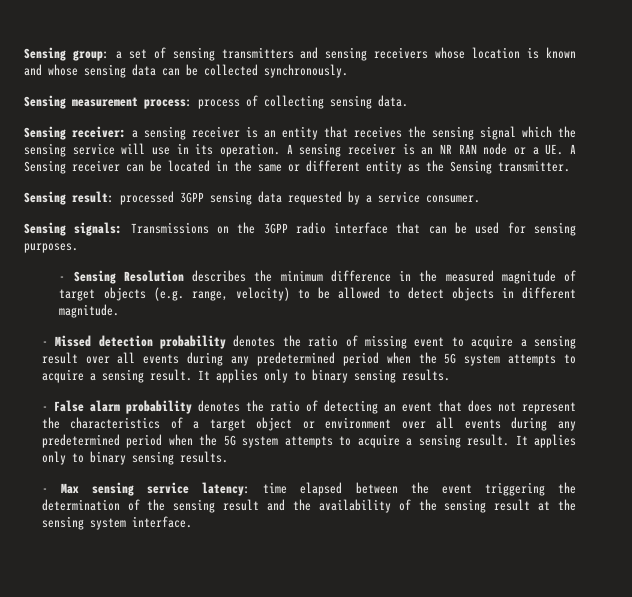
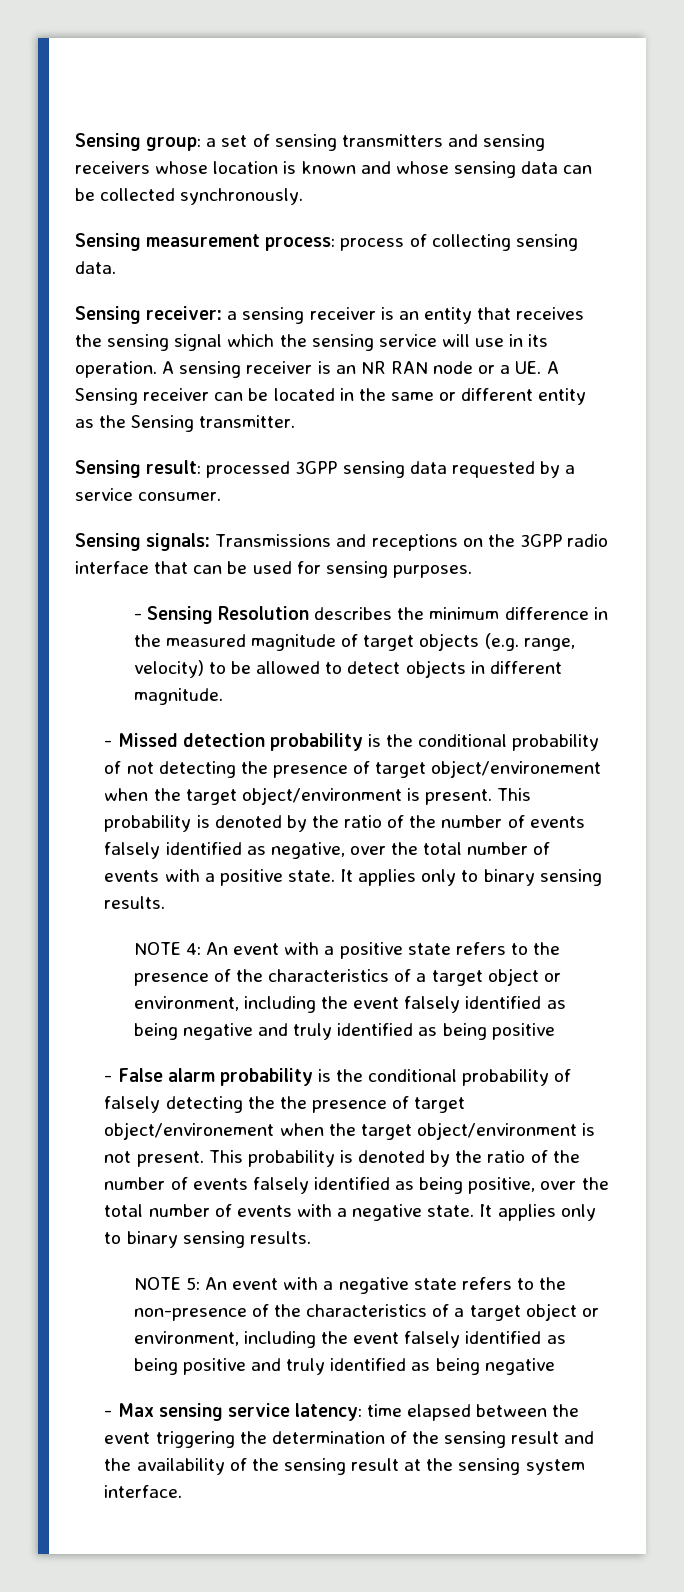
- Sensing signals: Transmissions on the 3GPP radio interface that can be used for sensing purposes.
+ Sensing signals: Transmissions and receptions on the 3GPP radio interface that can be used for sensing purposes.
- - Missed detection probability denotes the ratio of missing event to acquire a sensing result over all events during any predetermined period when the 5G system attempts to acquire a sensing result. It applies only to binary sensing results.
- - False alarm probability denotes the ratio of detecting an event that does not represent the characteristics of a target object or environment over all events during any predetermined period when the 5G system attempts to acquire a sensing result. It applies only to binary sensing results.
+ - Missed detection probability is the conditional probability of not detecting the presence of target object/environement when the target object/environment is present. This probability is denoted by the ratio of the number of events falsely identified as negative, over the total number of events with a positive state. It applies only to binary sensing results.
+ NOTE 4: An event with a positive state refers to the presence of the characteristics of a target object or environment, including the event falsely identified as being negative and truly identified as being positive
+ - False alarm probability is the conditional probability of falsely detecting the the presence of target object/environement when the target object/environment is not present. This probability is denoted by the ratio of the number of events falsely identified as being positive, over the total number of events with a negative state. It applies only to binary sensing results.
+ NOTE 5: An event with a negative state refers to the non-presence of the characteristics of a target object or environment, including the event falsely identified as being positive and truly identified as being negative

